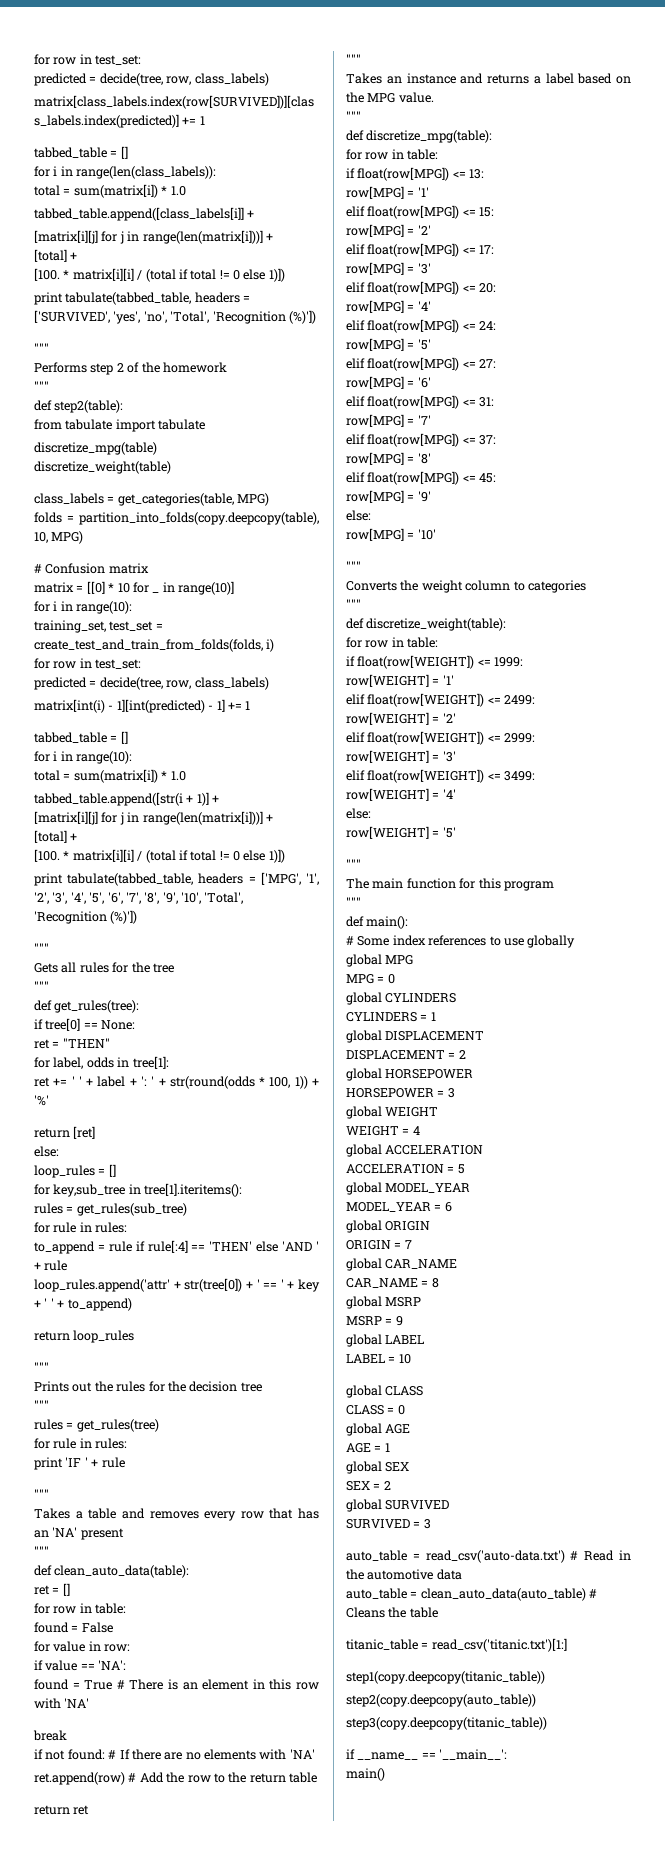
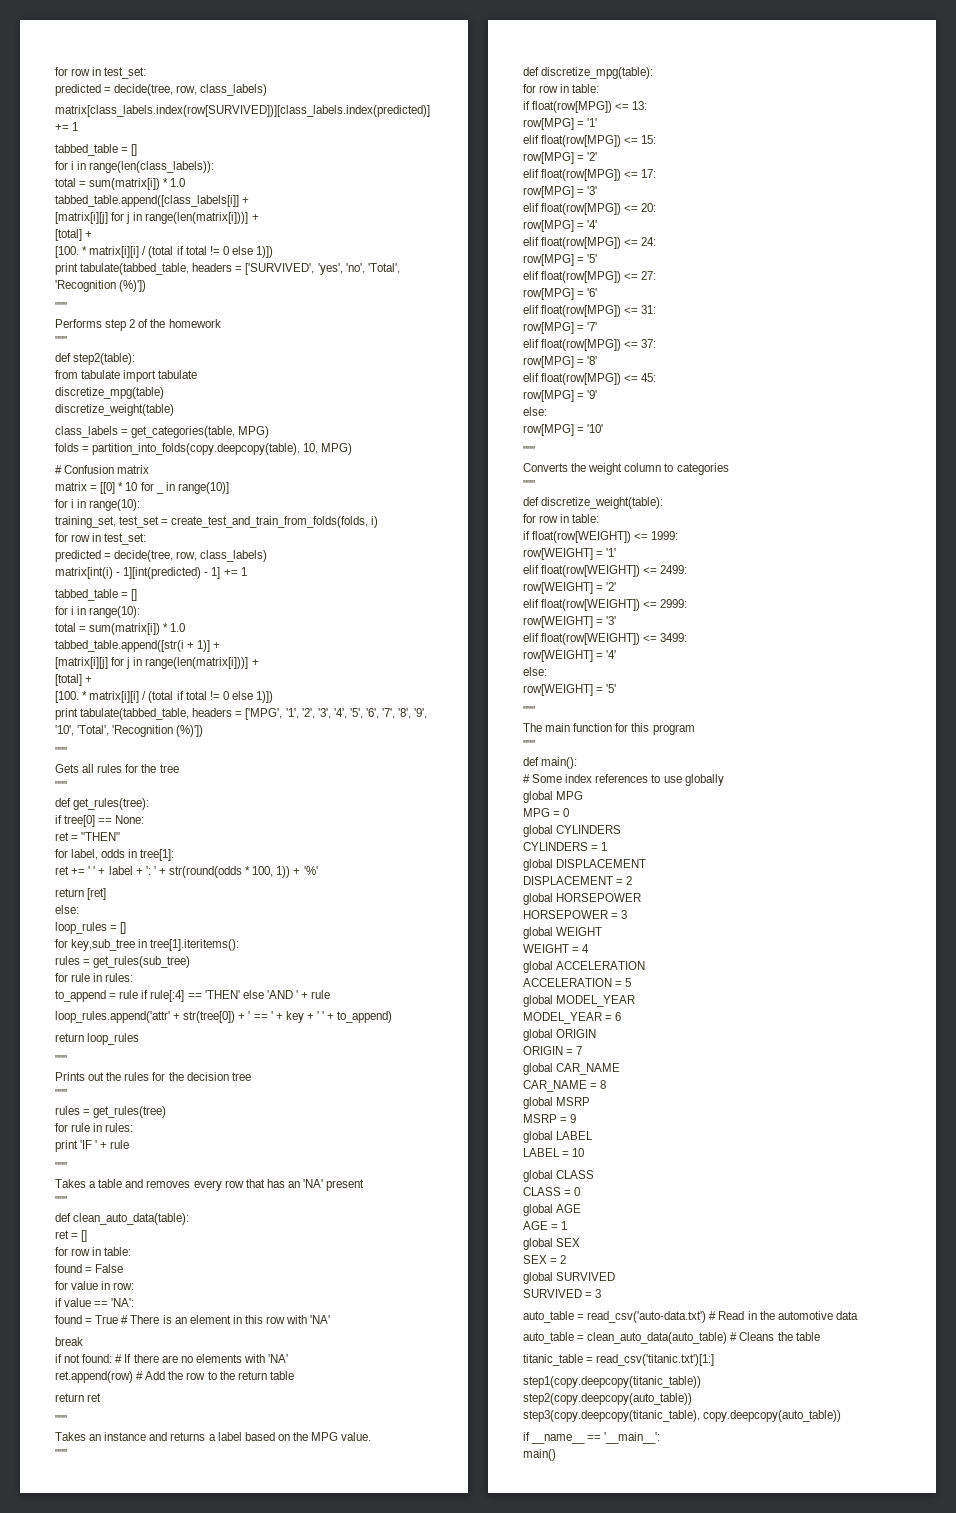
- step3(copy.deepcopy(titanic_table))
+ step3(copy.deepcopy(titanic_table), copy.deepcopy(auto_table))

